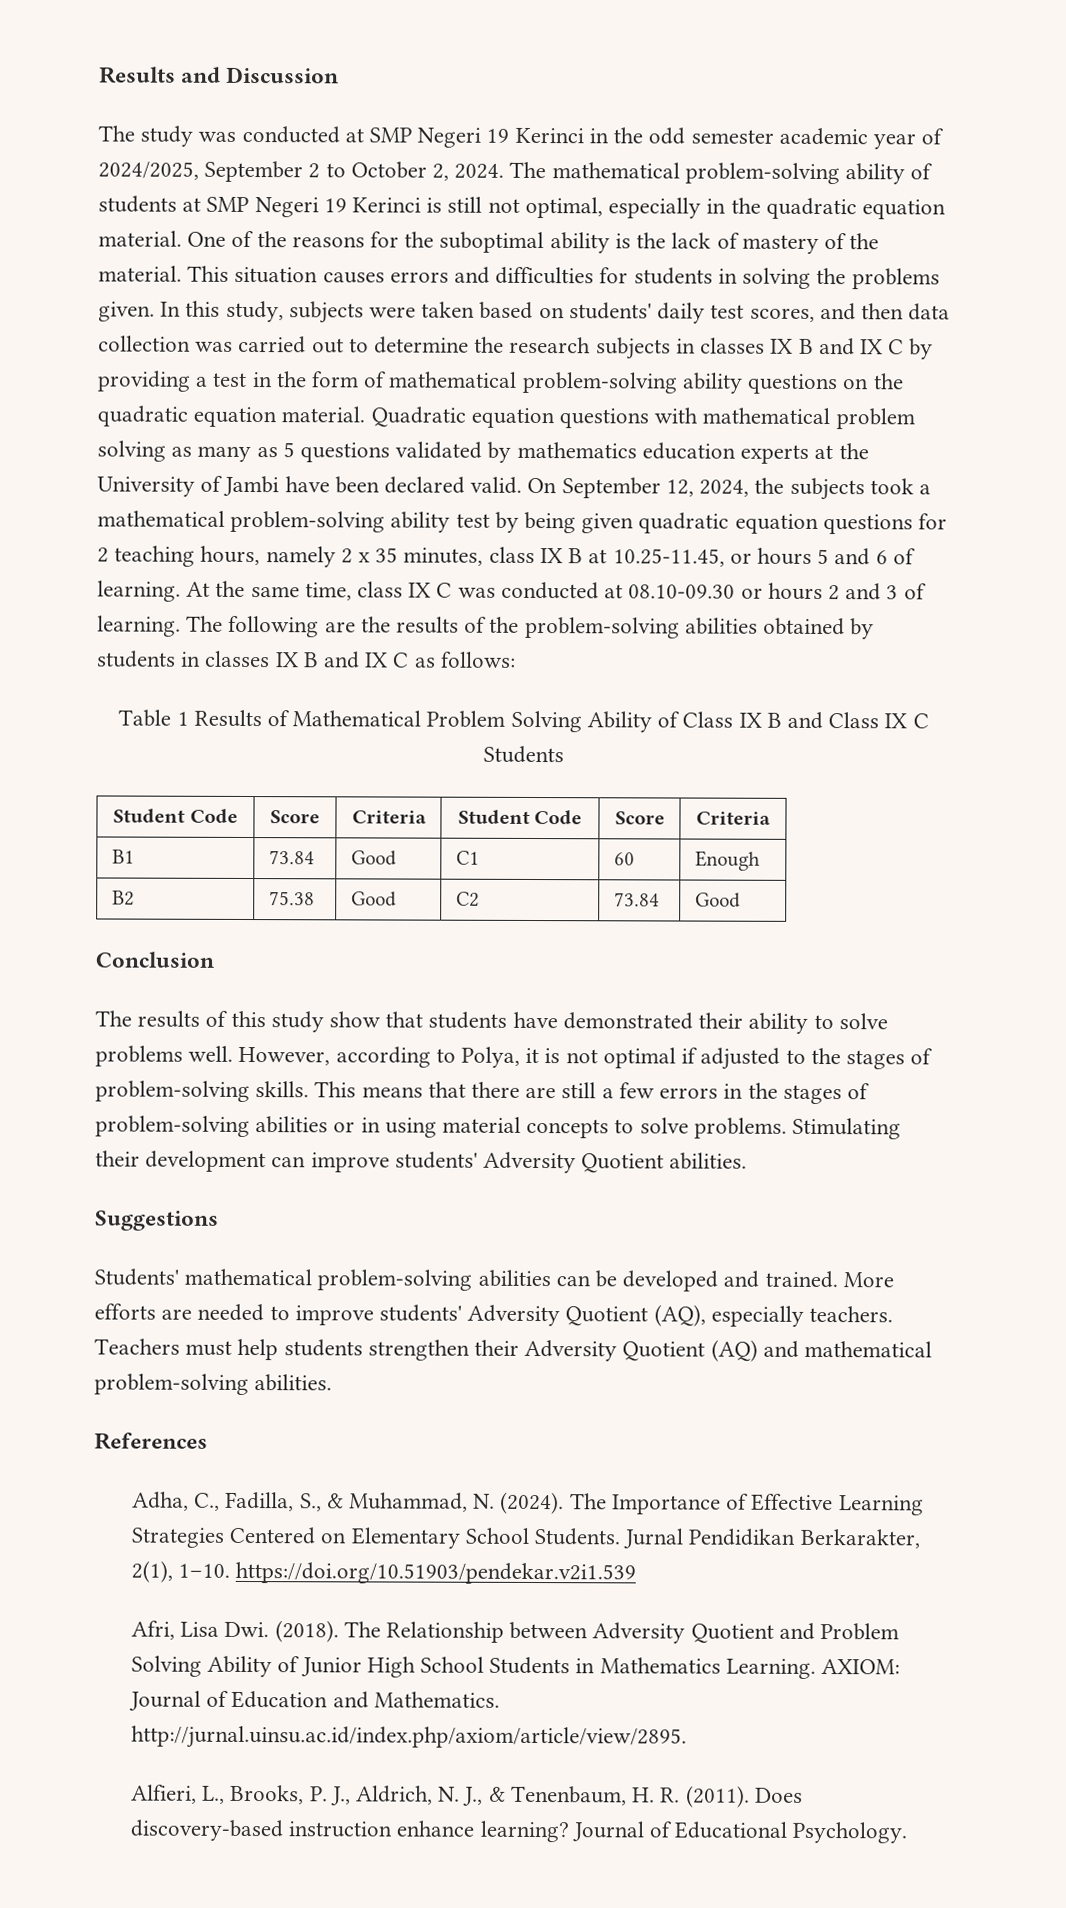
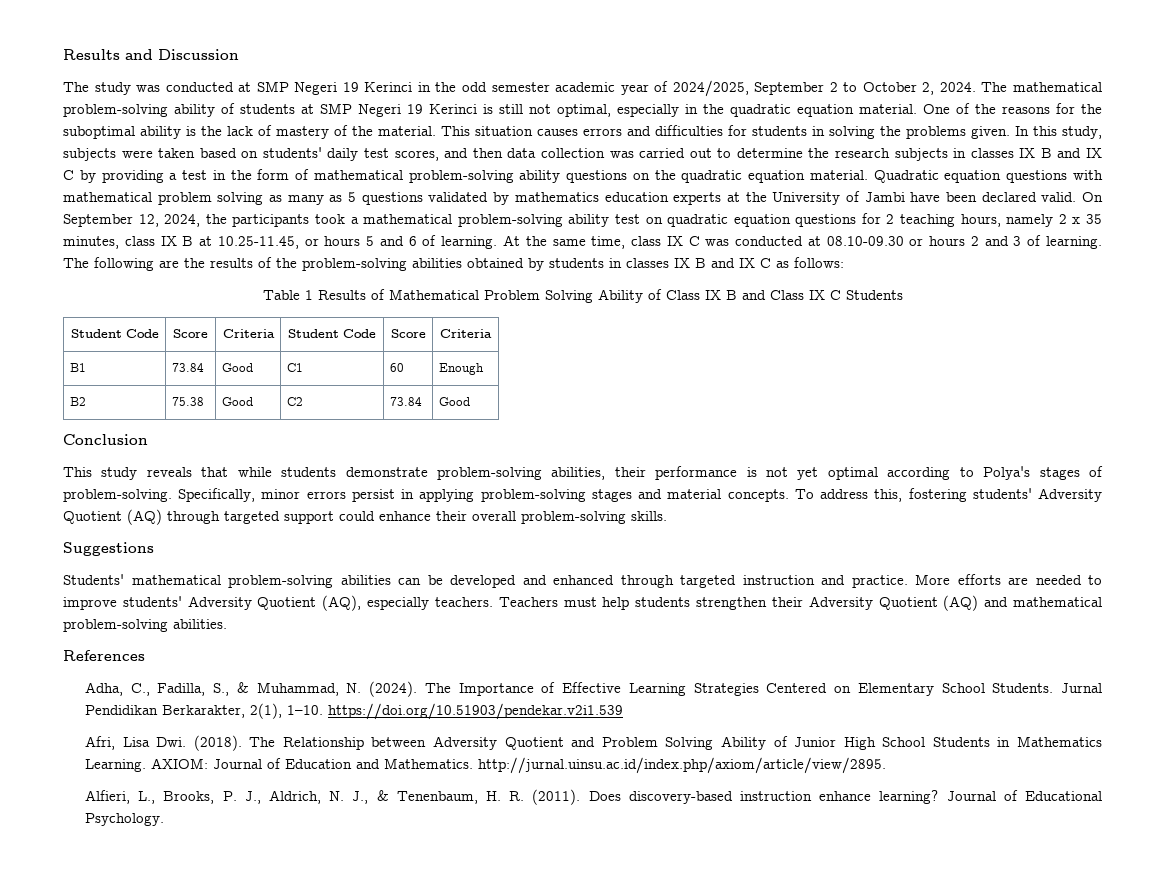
- On September 12, 2024, the subjects took a mathematical problem-solving ability test by being given quadratic equation questions for 2 teaching hours, namely 2 x 35 minutes, class IX B at 10.25-11.45, or hours 5 and 6 of learning.
+ On September 12, 2024, the participants took a mathematical problem-solving ability test on quadratic equation questions for 2 teaching hours, namely 2 x 35 minutes, class IX B at 10.25-11.45, or hours 5 and 6 of learning.
- The results of this study show that students have demonstrated their ability to solve problems well. However, according to Polya, it is not optimal if adjusted to the stages of problem-solving skills. This means that there are still a few errors in the stages of problem-solving abilities or in using material concepts to solve problems. Stimulating their development can improve students' Adversity Quotient abilities.
+ This study reveals that while students demonstrate problem-solving abilities, their performance is not yet optimal according to Polya's stages of problem-solving. Specifically, minor errors persist in applying problem-solving stages and material concepts. To address this, fostering students' Adversity Quotient (AQ) through targeted support could enhance their overall problem-solving skills.
- Students' mathematical problem-solving abilities can be developed and trained.
+ Students' mathematical problem-solving abilities can be developed and enhanced through targeted instruction and practice.

